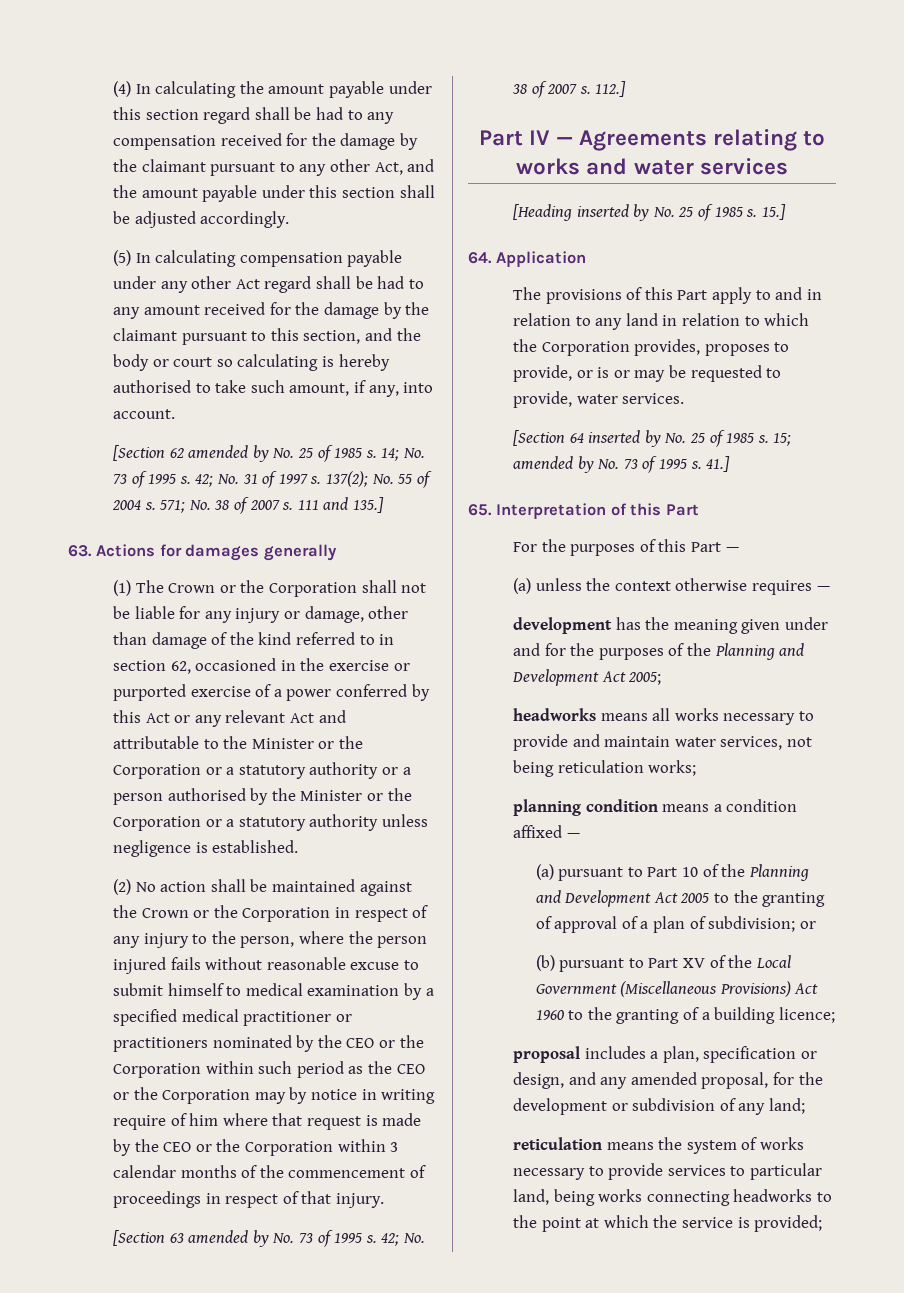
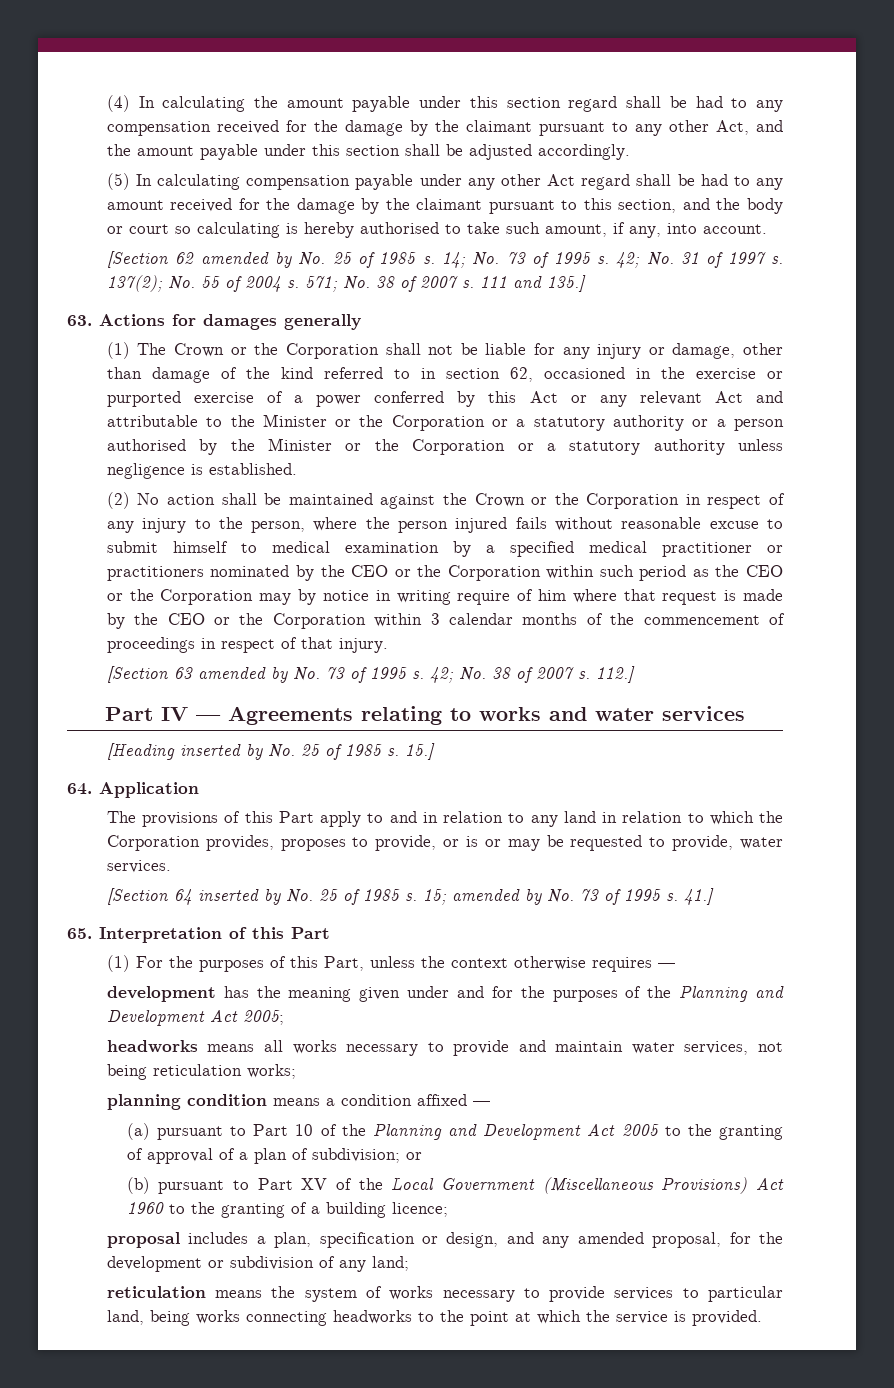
- For the purposes of this Part —
- (a) unless the context otherwise requires —
+ (1) For the purposes of this Part, unless the context otherwise requires —
- reticulation means the system of works necessary to provide services to particular land, being works connecting headworks to the point at which the service is provided;
+ reticulation means the system of works necessary to provide services to particular land, being works connecting headworks to the point at which the service is provided.

